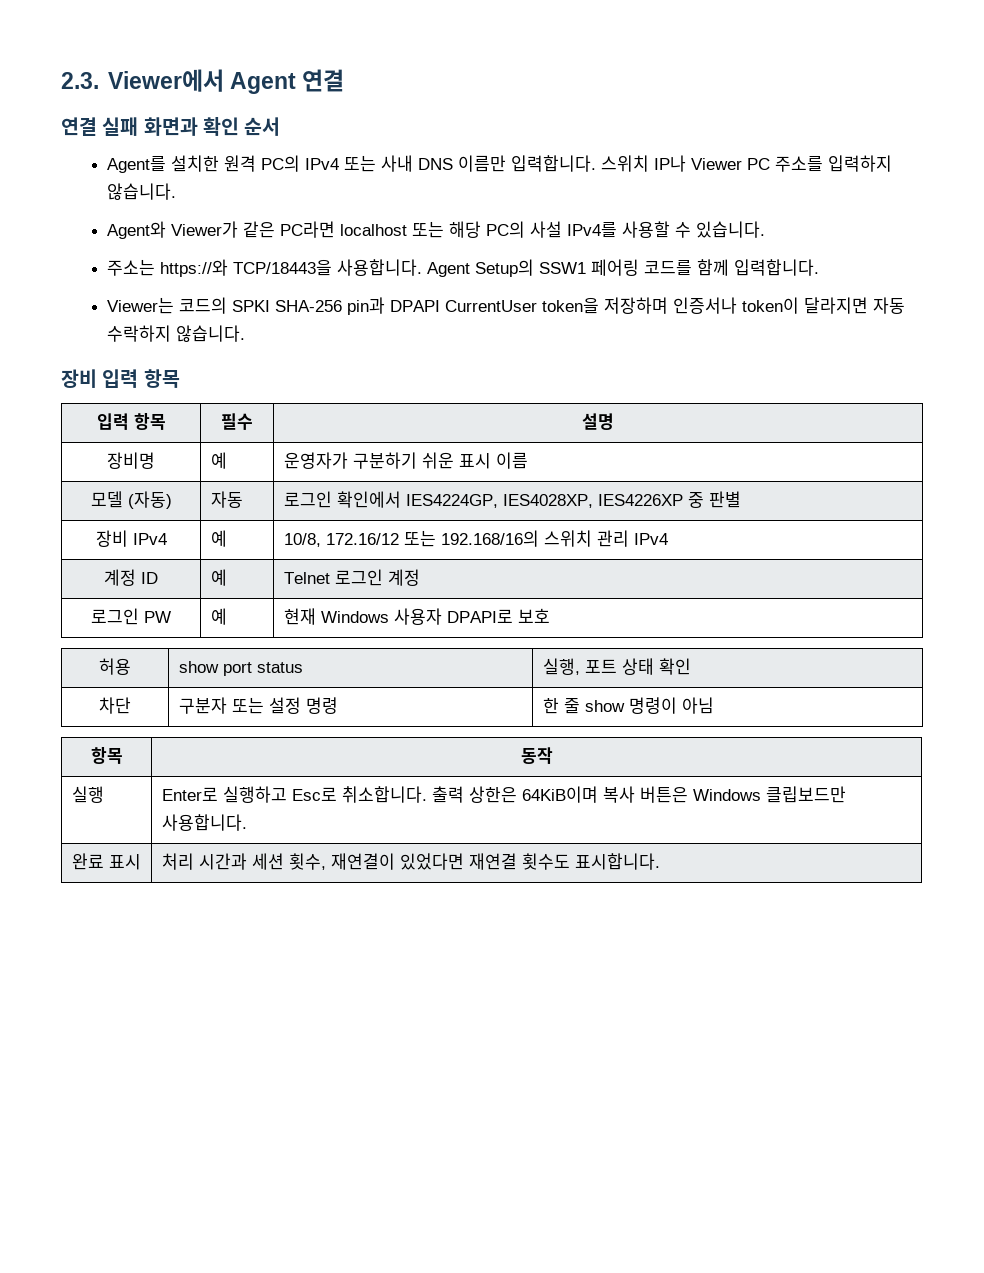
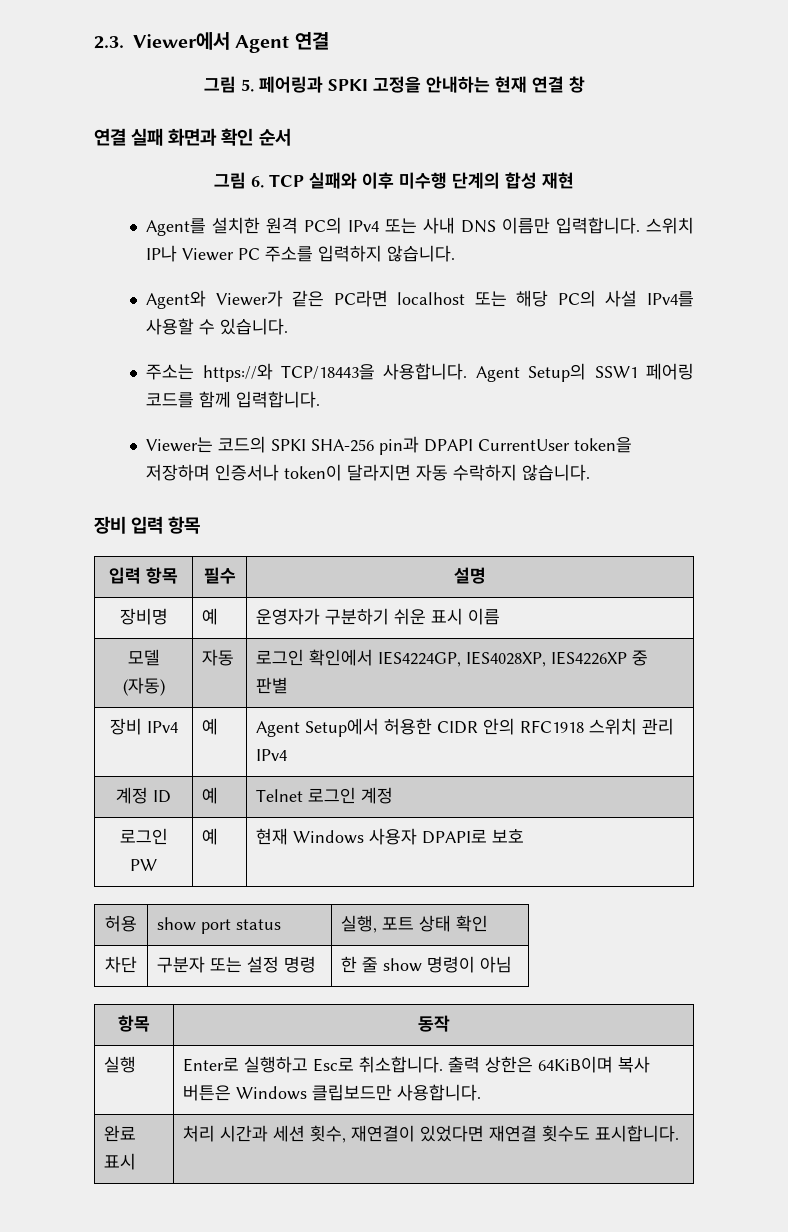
+ 그림 5. 페어링과 SPKI 고정을 안내하는 현재 연결 창
+ 그림 6. TCP 실패와 이후 미수행 단계의 합성 재현
- 장비 IPv4 | 예 | 10/8, 172.16/12 또는 192.168/16의 스위치 관리 IPv4
+ 장비 IPv4 | 예 | Agent Setup에서 허용한 CIDR 안의 RFC1918 스위치 관리 IPv4

